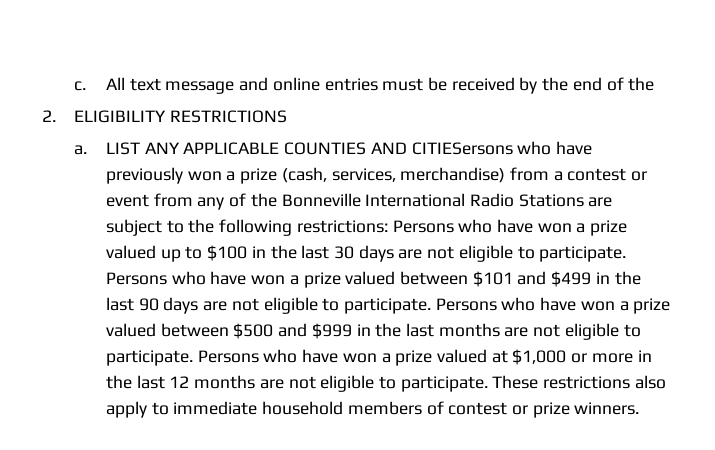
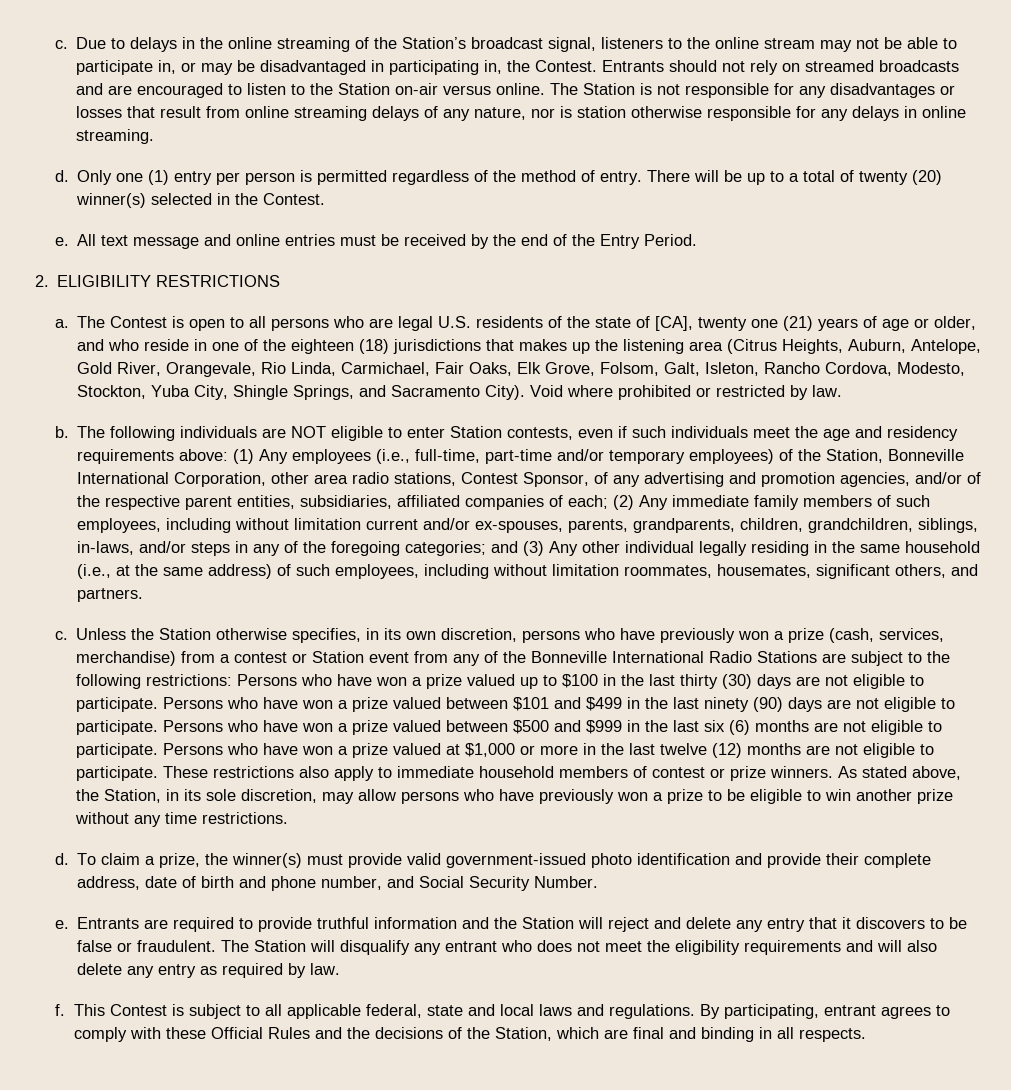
- c.
+ c. Due to delays in the online streaming of the Station’s broadcast signal, listeners to the online stream may not be able to participate in, or may be disadvantaged in participating in, the Contest. Entrants should not rely on streamed broadcasts and are encouraged to listen to the Station on-air versus online. The Station is not responsible for any disadvantages or losses that result from online streaming delays of any nature, nor is station otherwise responsible for any delays in online streaming.
+ d. Only one (1) entry per person is permitted regardless of the method of entry. There will be up to a total of twenty (20) winner(s) selected in the Contest.
+ e.
- All text message and online entries must be received by the end of the
+ All text message and online entries must be received by the end of the Entry Period.
- LIST ANY APPLICABLE COUNTIES AND CITIESersons who have previously won a prize (cash, services, merchandise) from a contest or event from any of the Bonneville International Radio Stations are subject to the following restrictions: Persons who have won a prize valued up to $100 in the last 30 days are not eligible to participate.
+ The Contest is open to all persons who are legal U.S. residents of the state of [CA], twenty one (21) years of age or older, and who reside in one of the eighteen (18) jurisdictions that makes up the listening area (Citrus Heights, Auburn, Antelope, Gold River, Orangevale, Rio Linda, Carmichael, Fair Oaks, Elk Grove, Folsom, Galt, Isleton, Rancho Cordova, Modesto, Stockton, Yuba City, Shingle Springs, and Sacramento City). Void where prohibited or restricted by law.
+ b. The following individuals are NOT eligible to enter Station contests, even if such individuals meet the age and residency requirements above: (1) Any employees (i.e., full-time, part-time and/or temporary employees) of the Station, Bonneville International Corporation, other area radio stations, Contest Sponsor, of any advertising and promotion agencies, and/or of the respective parent entities, subsidiaries, affiliated companies of each; (2) Any immediate family members of such employees, including without limitation current and/or ex-spouses, parents, grandparents, children, grandchildren, siblings, in-laws, and/or steps in any of the foregoing categories; and (3) Any other individual legally residing in the same household (i.e., at the same address) of such employees, including without limitation roommates, housemates, significant others, and partners.
+ c. Unless the Station otherwise specifies, in its own discretion, persons who have previously won a prize (cash, services, merchandise) from a contest or Station event from any of the Bonneville International Radio Stations are subject to the following restrictions: Persons who have won a prize valued up to $100 in the last thirty (30) days are not eligible to participate.
- Persons who have won a prize valued between $101 and $499 in the last 90 days are not eligible to participate.
+ Persons who have won a prize valued between $101 and $499 in the last ninety (90) days are not eligible to participate.
- Persons who have won a prize valued between $500 and $999 in the last months are not eligible to participate.
+ Persons who have won a prize valued between $500 and $999 in the last six (6) months are not eligible to participate.
- Persons who have won a prize valued at $1,000 or more in the last 12 months are not eligible to participate.
+ Persons who have won a prize valued at $1,000 or more in the last twelve (12) months are not eligible to participate.
+ As stated above, the Station, in its sole discretion, may allow persons who have previously won a prize to be eligible to win another prize without any time restrictions.
+ d. To claim a prize, the winner(s) must provide valid government-issued photo identification and provide their complete address, date of birth and phone number, and Social Security Number.
+ e. Entrants are required to provide truthful information and the Station will reject and delete any entry that it discovers to be false or fraudulent. The Station will disqualify any entrant who does not meet the eligibility requirements and will also delete any entry as required by law.
+ f. This Contest is subject to all applicable federal, state and local laws and regulations. By participating, entrant agrees to comply with these Official Rules and the decisions of the Station, which are final and binding in all respects.

